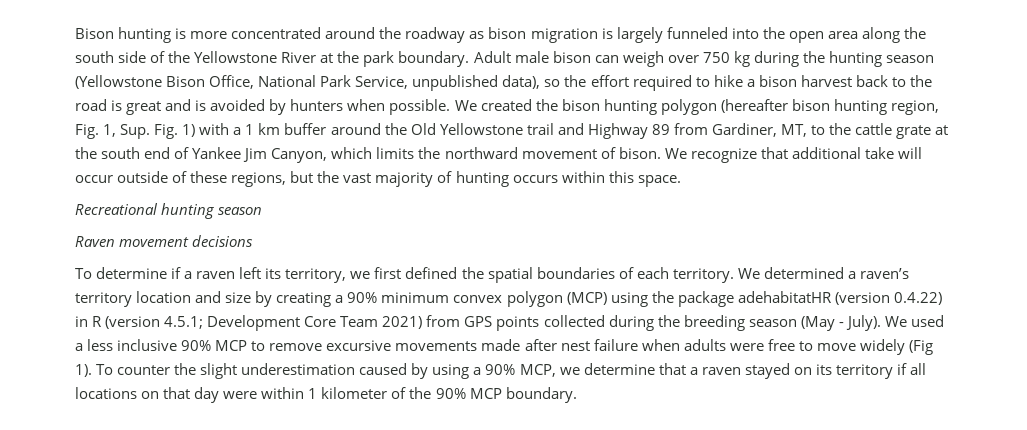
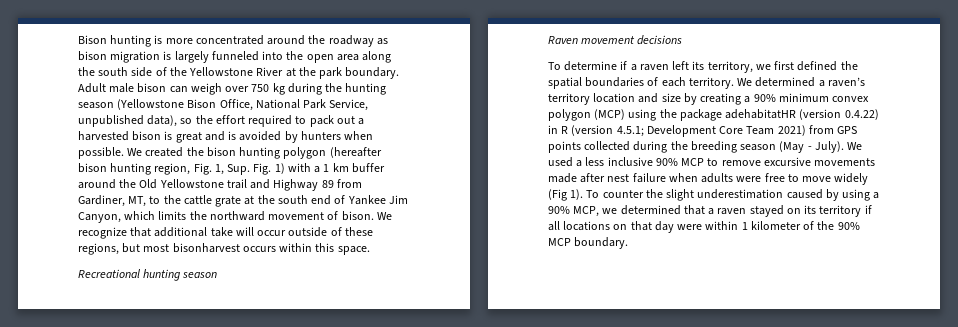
- Adult male bison can weigh over 750 kg during the hunting season (Yellowstone Bison Office, National Park Service, unpublished data), so the effort required to hike a bison harvest back to the road is great and is avoided by hunters when possible.
+ Adult male bison can weigh over 750 kg during the hunting season (Yellowstone Bison Office, National Park Service, unpublished data), so the effort required to pack out a harvested bison is great and is avoided by hunters when possible.
- We recognize that additional take will occur outside of these regions, but the vast majority of hunting occurs within this space.
+ We recognize that additional take will occur outside of these regions, but most bisonharvest occurs within this space.
- To counter the slight underestimation caused by using a 90% MCP, we determine that a raven stayed on its territory if all locations on that day were within 1 kilometer of the 90% MCP boundary.
+ To counter the slight underestimation caused by using a 90% MCP, we determined that a raven stayed on its territory if all locations on that day were within 1 kilometer of the 90% MCP boundary.

